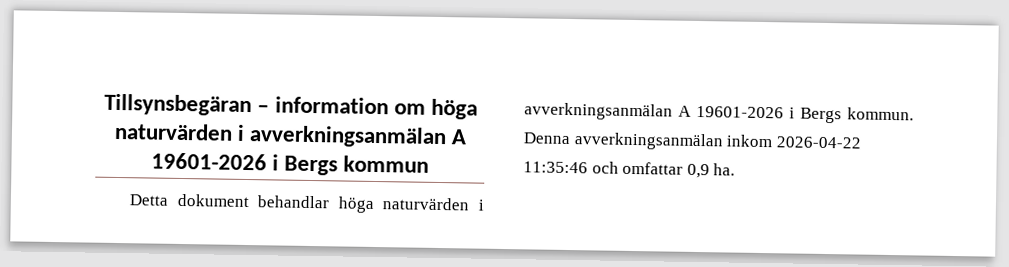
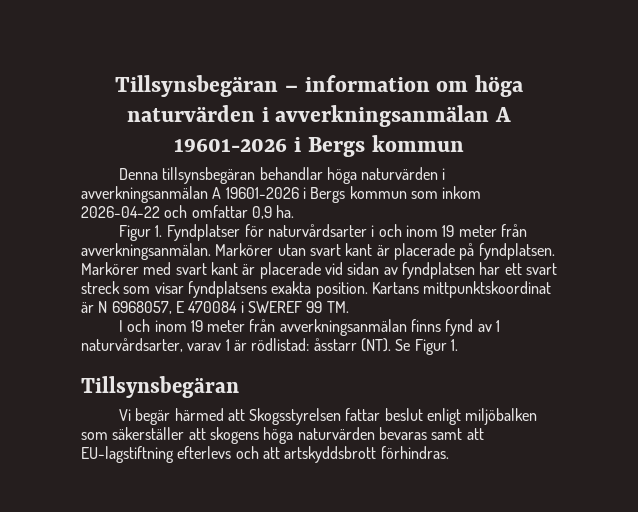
- Detta dokument behandlar höga naturvärden i avverkningsanmälan A 19601-2026 i Bergs kommun. Denna avverkningsanmälan inkom 2026-04-22 11:35:46 och omfattar 0,9 ha.
+ Denna tillsynsbegäran behandlar höga naturvärden i avverkningsanmälan A 19601-2026 i Bergs kommun som inkom 2026-04-22 och omfattar 0,9 ha.
+ Figur 1. Fyndplatser för naturvårdsarter i och inom 19 meter från avverkningsanmälan. Markörer utan svart kant är placerade på fyndplatsen. Markörer med svart kant är placerade vid sidan av fyndplatsen har ett svart streck som visar fyndplatsens exakta position. Kartans mittpunktskoordinat är N 6968057, E 470084 i SWEREF 99 TM.
+ I och inom 19 meter från avverkningsanmälan finns fynd av 1 naturvårdsarter, varav 1 är rödlistad: åsstarr (NT). Se Figur 1.
+ Tillsynsbegäran
+ Vi begär härmed att Skogsstyrelsen fattar beslut enligt miljöbalken som säkerställer att skogens höga naturvärden bevaras samt att EU-lagstiftning efterlevs och att artskyddsbrott förhindras.

